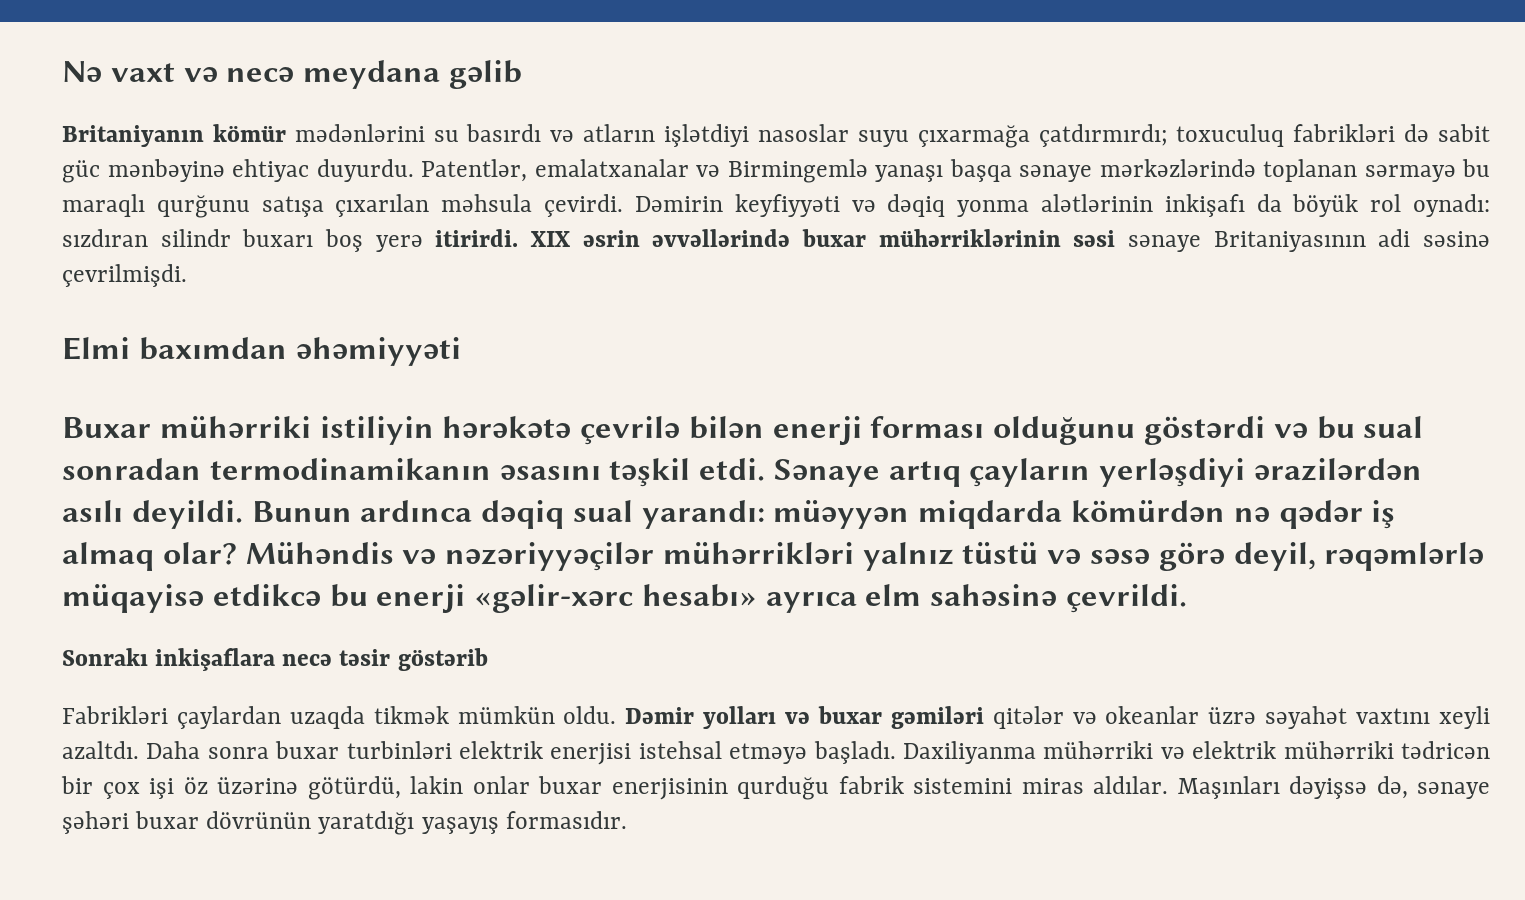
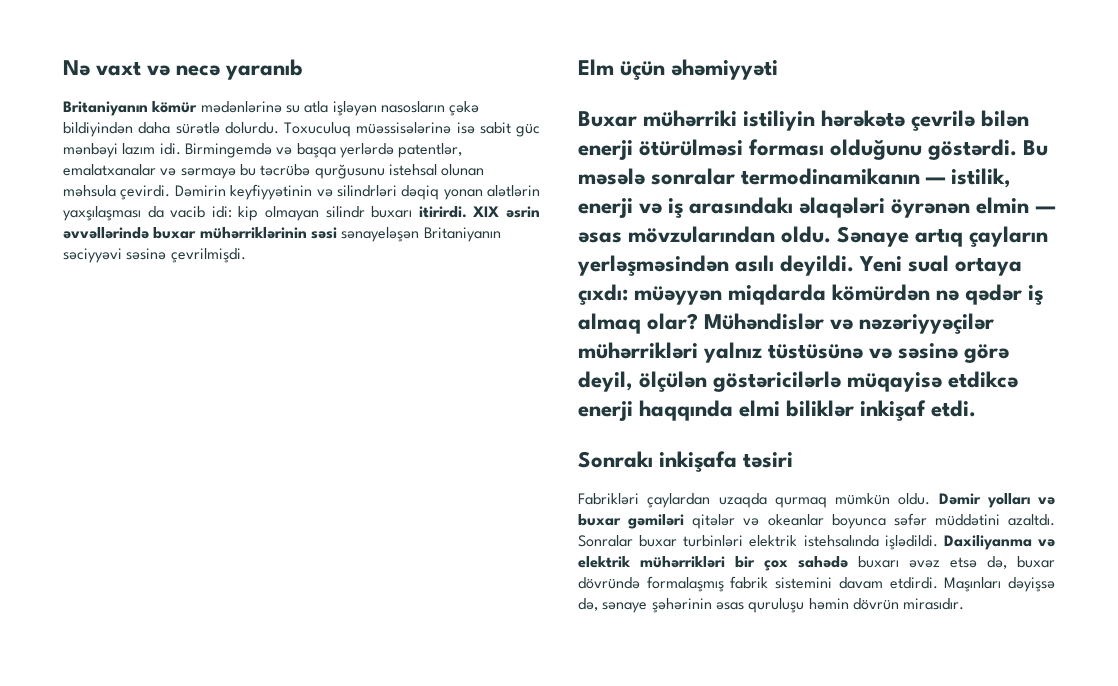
- Nə vaxt və necə meydana gəlib
+ Nə vaxt və necə yaranıb
- Britaniyanın kömür mədənlərini su basırdı və atların işlətdiyi nasoslar suyu çıxarmağa çatdırmırdı; toxuculuq fabrikləri də sabit güc mənbəyinə ehtiyac duyurdu. Patentlər, emalatxanalar və Birmingemlə yanaşı başqa sənaye mərkəzlərində toplanan sərmayə bu maraqlı qurğunu satışa çıxarılan məhsula çevirdi. Dəmirin keyfiyyəti və dəqiq yonma alətlərinin inkişafı da böyük rol oynadı: sızdıran silindr buxarı boş yerə itirirdi.
+ Britaniyanın kömür mədənlərinə su atla işləyən nasosların çəkə bildiyindən daha sürətlə dolurdu. Toxuculuq müəssisələrinə isə sabit güc mənbəyi lazım idi. Birmingemdə və başqa yerlərdə patentlər, emalatxanalar və sərmayə bu təcrübə qurğusunu istehsal olunan məhsula çevirdi. Dəmirin keyfiyyətinin və silindrləri dəqiq yonan alətlərin yaxşılaşması da vacib idi: kip olmayan silindr buxarı itirirdi.
- XIX əsrin əvvəllərində buxar mühərriklərinin səsi sənaye Britaniyasının adi səsinə çevrilmişdi.
+ XIX əsrin əvvəllərində buxar mühərriklərinin səsi sənayeləşən Britaniyanın səciyyəvi səsinə çevrilmişdi.
- Elmi baxımdan əhəmiyyəti
+ Elm üçün əhəmiyyəti
- Buxar mühərriki istiliyin hərəkətə çevrilə bilən enerji forması olduğunu göstərdi və bu sual sonradan termodinamikanın əsasını təşkil etdi. Sənaye artıq çayların yerləşdiyi ərazilərdən asılı deyildi. Bunun ardınca dəqiq sual yarandı: müəyyən miqdarda kömürdən nə qədər iş almaq olar?
+ Buxar mühərriki istiliyin hərəkətə çevrilə bilən enerji ötürülməsi forması olduğunu göstərdi. Bu məsələ sonralar termodinamikanın — istilik, enerji və iş arasındakı əlaqələri öyrənən elmin — əsas mövzularından oldu. Sənaye artıq çayların yerləşməsindən asılı deyildi. Yeni sual ortaya çıxdı: müəyyən miqdarda kömürdən nə qədər iş almaq olar?
- Mühəndis və nəzəriyyəçilər mühərrikləri yalnız tüstü və səsə görə deyil, rəqəmlərlə müqayisə etdikcə bu enerji «gəlir-xərc hesabı» ayrıca elm sahəsinə çevrildi.
- Sonrakı inkişaflara necə təsir göstərib
+ Mühəndislər və nəzəriyyəçilər mühərrikləri yalnız tüstüsünə və səsinə görə deyil, ölçülən göstəricilərlə müqayisə etdikcə enerji haqqında elmi biliklər inkişaf etdi.
+ Sonrakı inkişafa təsiri
- Fabrikləri çaylardan uzaqda tikmək mümkün oldu.
+ Fabrikləri çaylardan uzaqda qurmaq mümkün oldu.
- Dəmir yolları və buxar gəmiləri qitələr və okeanlar üzrə səyahət vaxtını xeyli azaltdı. Daha sonra buxar turbinləri elektrik enerjisi istehsal etməyə başladı. Daxiliyanma mühərriki və elektrik mühərriki tədricən bir çox işi öz üzərinə götürdü, lakin onlar buxar enerjisinin qurduğu fabrik sistemini miras aldılar. Maşınları dəyişsə də, sənaye şəhəri buxar dövrünün yaratdığı yaşayış formasıdır.
+ Dəmir yolları və buxar gəmiləri qitələr və okeanlar boyunca səfər müddətini azaltdı. Sonralar buxar turbinləri elektrik istehsalında işlədildi. Daxiliyanma və elektrik mühərrikləri bir çox sahədə buxarı əvəz etsə də, buxar dövründə formalaşmış fabrik sistemini davam etdirdi. Maşınları dəyişsə də, sənaye şəhərinin əsas quruluşu həmin dövrün mirasıdır.

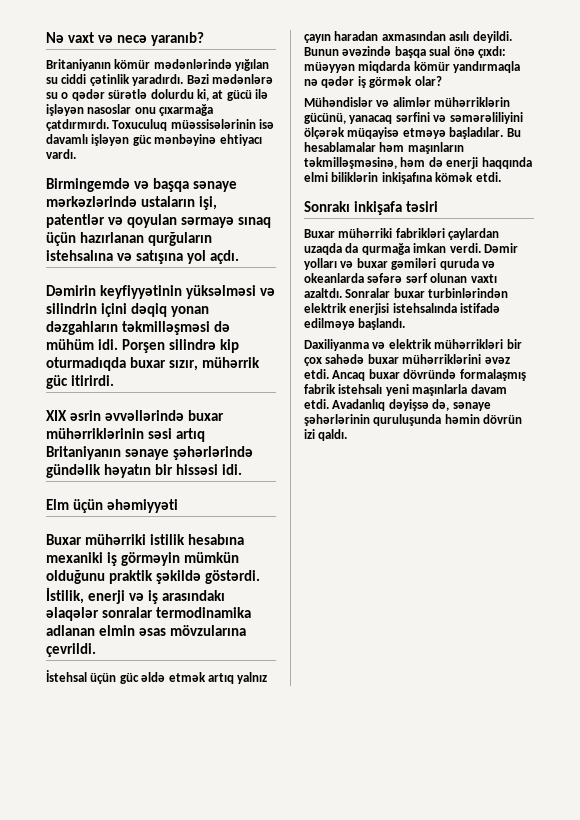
- Nə vaxt və necə yaranıb
+ Nə vaxt və necə yaranıb?
- Britaniyanın kömür mədənlərinə su atla işləyən nasosların çəkə bildiyindən daha sürətlə dolurdu. Toxuculuq müəssisələrinə isə sabit güc mənbəyi lazım idi. Birmingemdə və başqa yerlərdə patentlər, emalatxanalar və sərmayə bu təcrübə qurğusunu istehsal olunan məhsula çevirdi. Dəmirin keyfiyyətinin və silindrləri dəqiq yonan alətlərin yaxşılaşması da vacib idi: kip olmayan silindr buxarı itirirdi. XIX əsrin əvvəllərində buxar mühərriklərinin səsi sənayeləşən Britaniyanın səciyyəvi səsinə çevrilmişdi.
+ Britaniyanın kömür mədənlərində yığılan su ciddi çətinlik yaradırdı. Bəzi mədənlərə su o qədər sürətlə dolurdu ki, at gücü ilə işləyən nasoslar onu çıxarmağa çatdırmırdı. Toxuculuq müəssisələrinin isə davamlı işləyən güc mənbəyinə ehtiyacı vardı.
+ Birmingemdə və başqa sənaye mərkəzlərində ustaların işi, patentlər və qoyulan sərmayə sınaq üçün hazırlanan qurğuların istehsalına və satışına yol açdı.
+ Dəmirin keyfiyyətinin yüksəlməsi və silindrin içini dəqiq yonan dəzgahların təkmilləşməsi də mühüm idi. Porşen silindrə kip oturmadıqda buxar sızır, mühərrik güc itirirdi.
+ XIX əsrin əvvəllərində buxar mühərriklərinin səsi artıq Britaniyanın sənaye şəhərlərində gündəlik həyatın bir hissəsi idi.
- Buxar mühərriki istiliyin hərəkətə çevrilə bilən enerji ötürülməsi forması olduğunu göstərdi. Bu məsələ sonralar termodinamikanın — istilik, enerji və iş arasındakı əlaqələri öyrənən elmin — əsas mövzularından oldu. Sənaye artıq çayların yerləşməsindən asılı deyildi. Yeni sual ortaya çıxdı: müəyyən miqdarda kömürdən nə qədər iş almaq olar? Mühəndislər və nəzəriyyəçilər mühərrikləri yalnız tüstüsünə və səsinə görə deyil, ölçülən göstəricilərlə müqayisə etdikcə enerji haqqında elmi biliklər inkişaf etdi.
+ Buxar mühərriki istilik hesabına mexaniki iş görməyin mümkün olduğunu praktik şəkildə göstərdi. İstilik, enerji və iş arasındakı əlaqələr sonralar termodinamika adlanan elmin əsas mövzularına çevrildi.
+ İstehsal üçün güc əldə etmək artıq yalnız çayın haradan axmasından asılı deyildi. Bunun əvəzində başqa sual önə çıxdı: müəyyən miqdarda kömür yandırmaqla nə qədər iş görmək olar?
+ Mühəndislər və alimlər mühərriklərin gücünü, yanacaq sərfini və səmərəliliyini ölçərək müqayisə etməyə başladılar. Bu hesablamalar həm maşınların təkmilləşməsinə, həm də enerji haqqında elmi biliklərin inkişafına kömək etdi.
  Sonrakı inkişafa təsiri
- Fabrikləri çaylardan uzaqda qurmaq mümkün oldu.
+ Buxar mühərriki fabrikləri çaylardan uzaqda da qurmağa imkan verdi.
- Dəmir yolları və buxar gəmiləri qitələr və okeanlar boyunca səfər müddətini azaltdı. Sonralar buxar turbinləri elektrik istehsalında işlədildi. Daxiliyanma və elektrik mühərrikləri bir çox sahədə buxarı əvəz etsə də, buxar dövründə formalaşmış fabrik sistemini davam etdirdi. Maşınları dəyişsə də, sənaye şəhərinin əsas quruluşu həmin dövrün mirasıdır.
+ Dəmir yolları və buxar gəmiləri quruda və okeanlarda səfərə sərf olunan vaxtı azaltdı. Sonralar buxar turbinlərindən elektrik enerjisi istehsalında istifadə edilməyə başlandı.
+ Daxiliyanma və elektrik mühərrikləri bir çox sahədə buxar mühərriklərini əvəz etdi. Ancaq buxar dövründə formalaşmış fabrik istehsalı yeni maşınlarla davam etdi. Avadanlıq dəyişsə də, sənaye şəhərlərinin quruluşunda həmin dövrün izi qaldı.

